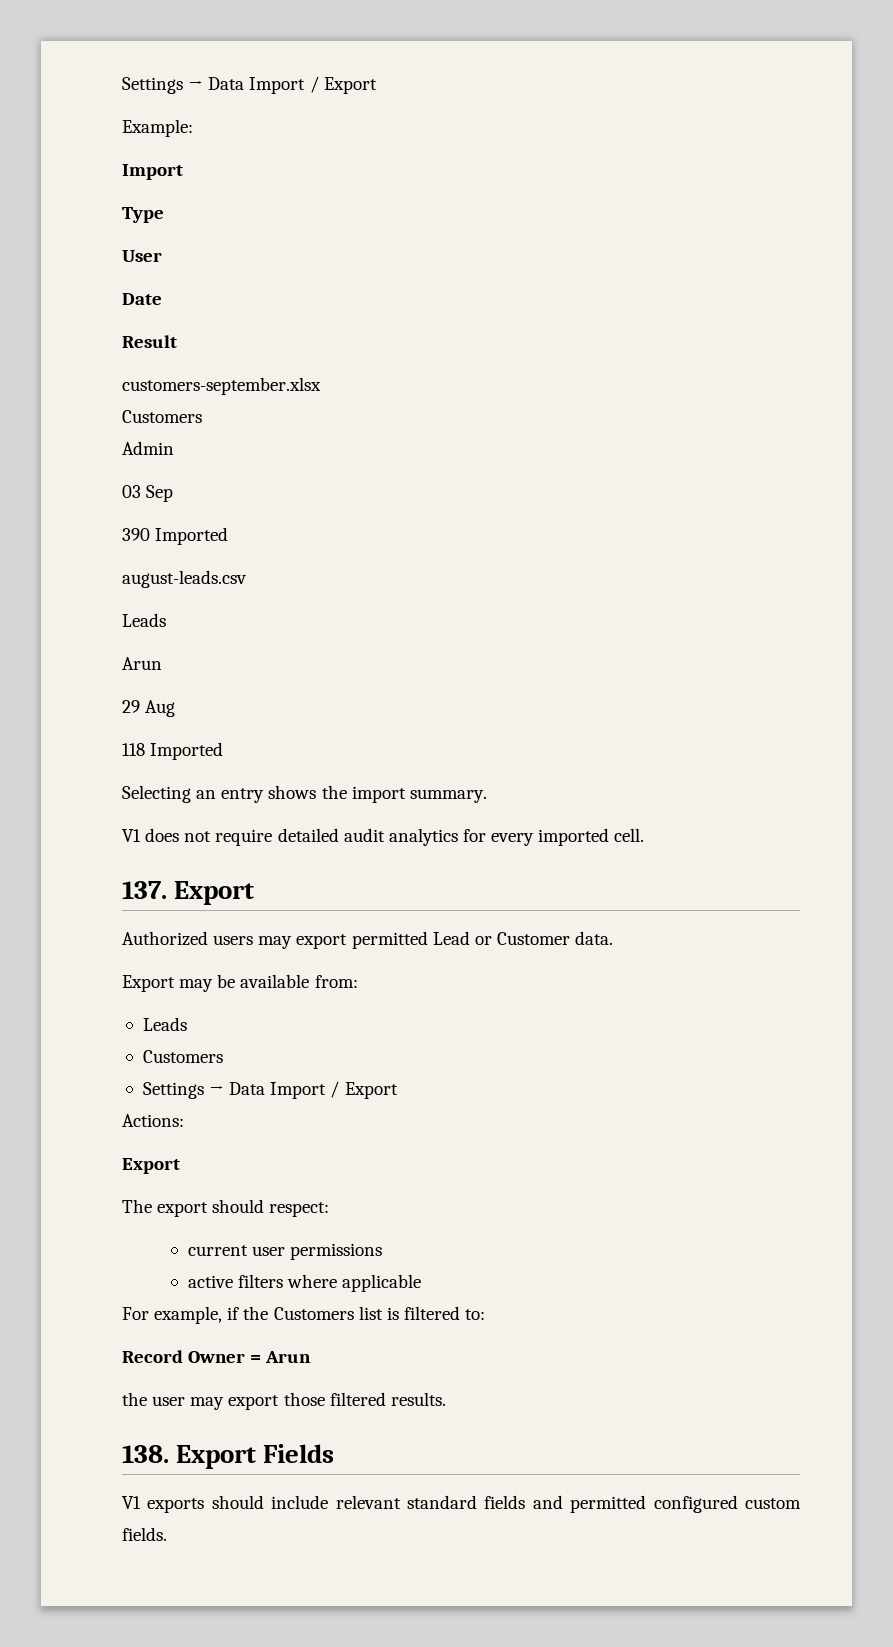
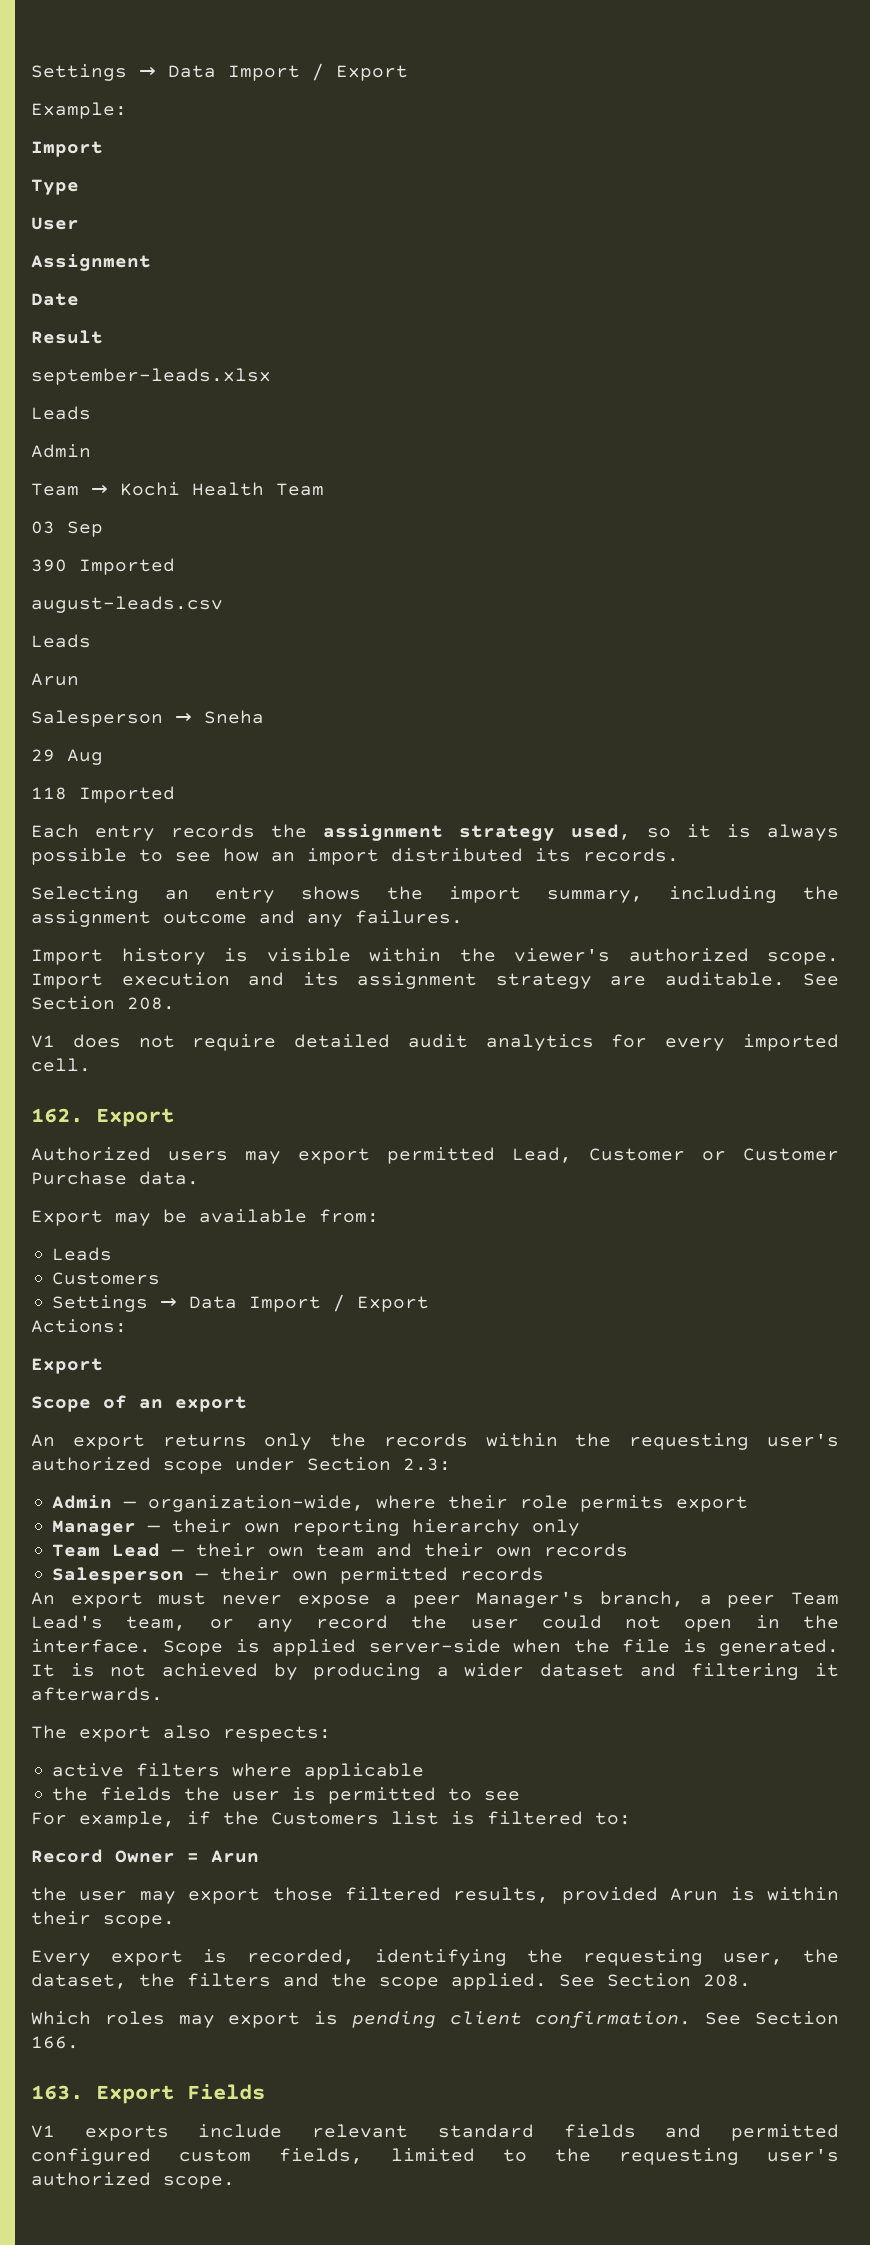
+ Assignment
- customers-september.xlsx
- Customers
+ september-leads.xlsx
+ Leads
  Admin
+ Team → Kochi Health Team
+ Salesperson → Sneha
+ Each entry records the assignment strategy used, so it is always possible to see how an import distributed its records.
- Selecting an entry shows the import summary.
+ Selecting an entry shows the import summary, including the assignment outcome and any failures.
+ Import history is visible within the viewer's authorized scope. Import execution and its assignment strategy are auditable. See Section 208.
- 137. Export
+ 162. Export
- Authorized users may export permitted Lead or Customer data.
+ Authorized users may export permitted Lead, Customer or Customer Purchase data.
- The export should respect:
- current user permissions
+ Scope of an export
+ An export returns only the records within the requesting user's authorized scope under Section 2.3:
+ Admin — organization-wide, where their role permits export
+ Manager — their own reporting hierarchy only
+ Team Lead — their own team and their own records
+ Salesperson — their own permitted records
+ An export must never expose a peer Manager's branch, a peer Team Lead's team, or any record the user could not open in the interface. Scope is applied server-side when the file is generated. It is not achieved by producing a wider dataset and filtering it afterwards.
+ The export also respects:
  active filters where applicable
+ the fields the user is permitted to see
- the user may export those filtered results.
- 138. Export Fields
+ the user may export those filtered results, provided Arun is within their scope.
+ Every export is recorded, identifying the requesting user, the dataset, the filters and the scope applied. See Section 208.
+ Which roles may export is pending client confirmation. See Section 166.
+ 163. Export Fields
- V1 exports should include relevant standard fields and permitted configured custom fields.
+ V1 exports include relevant standard fields and permitted configured custom fields, limited to the requesting user's authorized scope.

